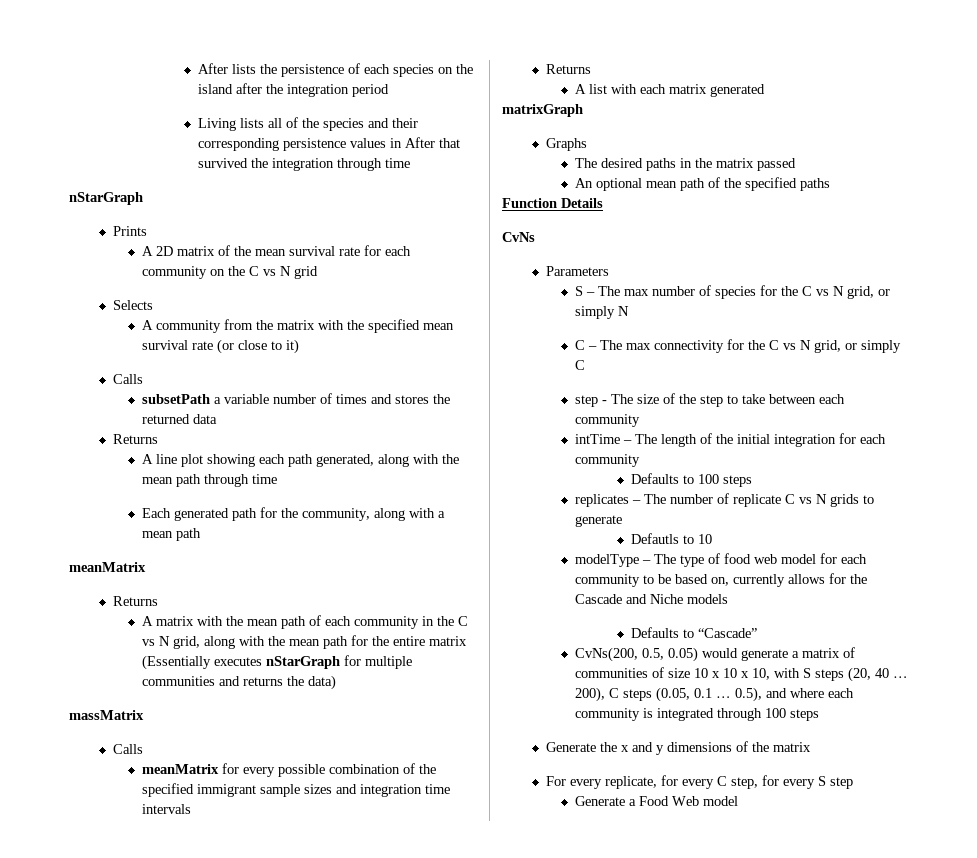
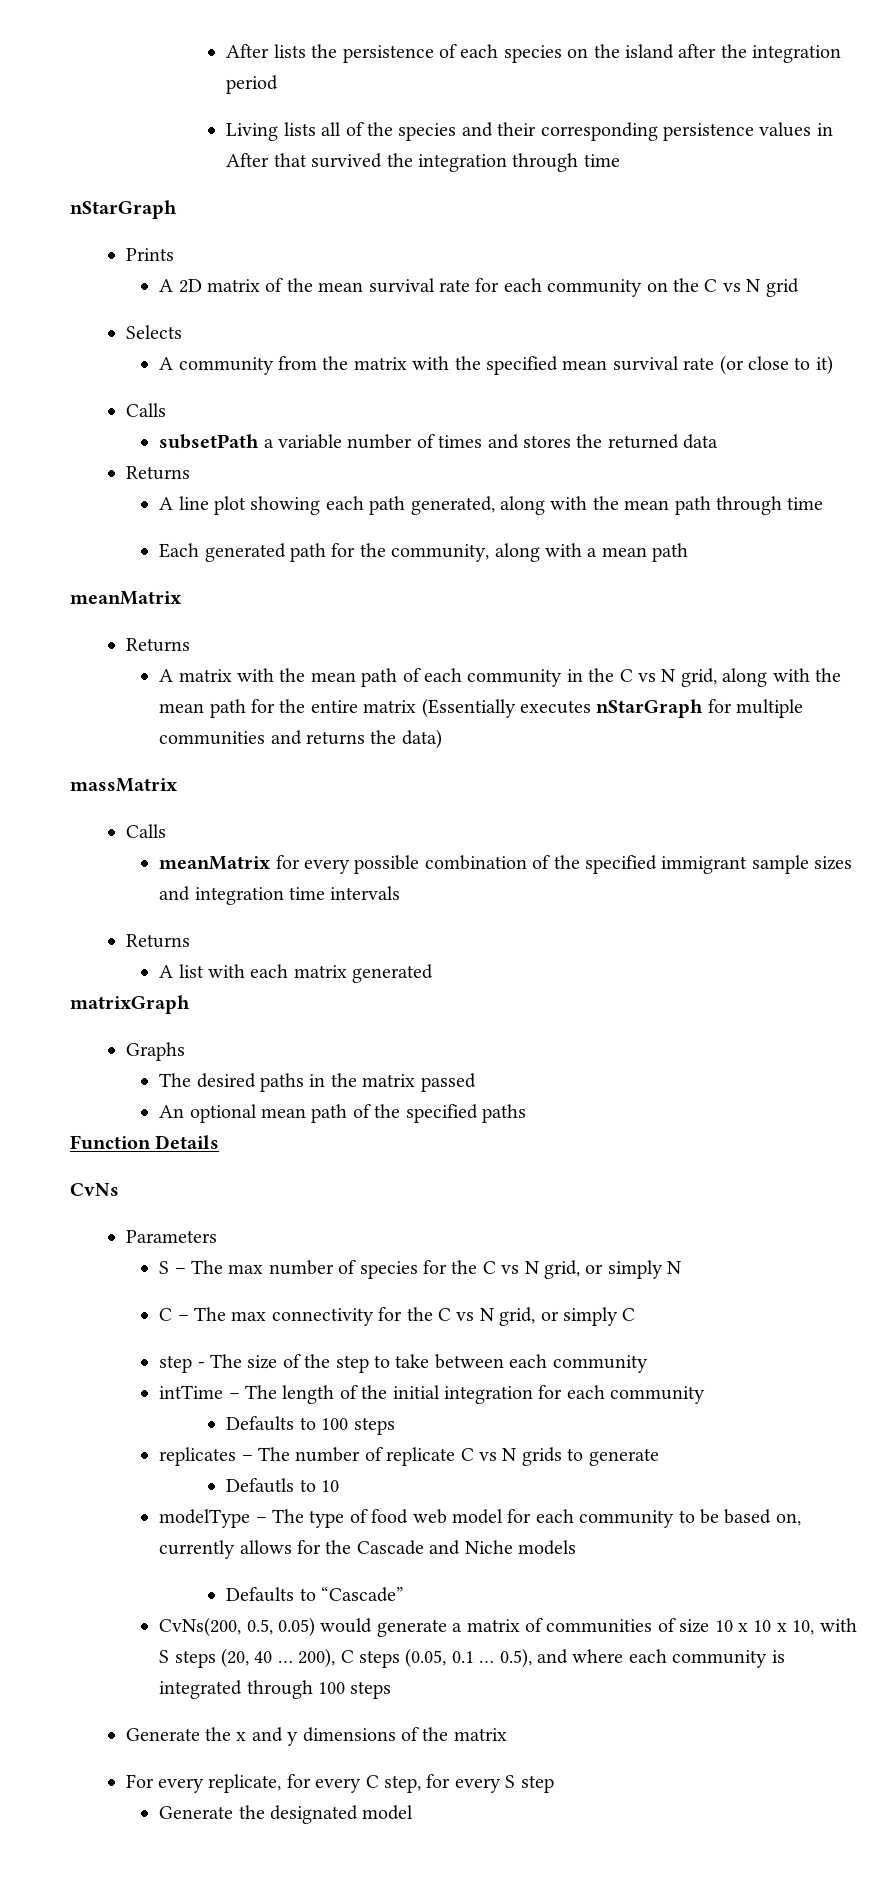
- Generate a Food Web model
+ Generate the designated model

